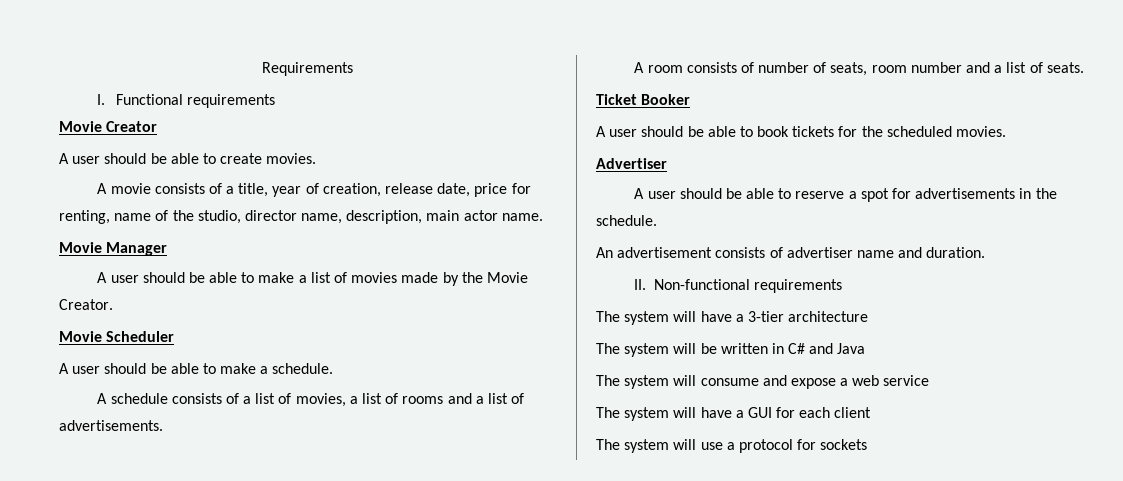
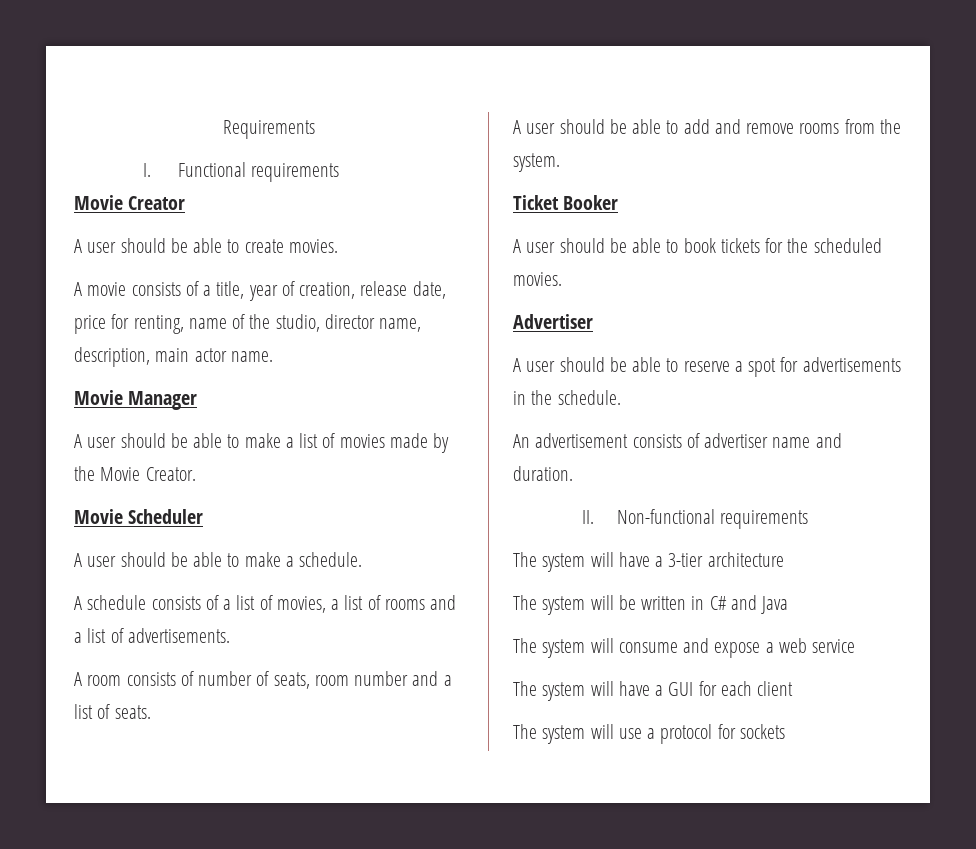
+ A user should be able to add and remove rooms from the system.

